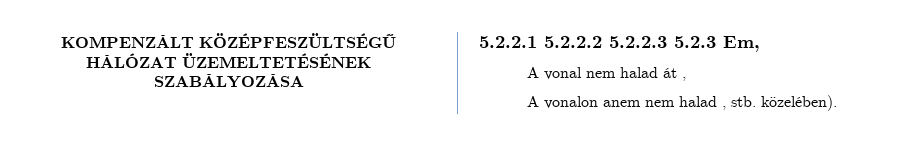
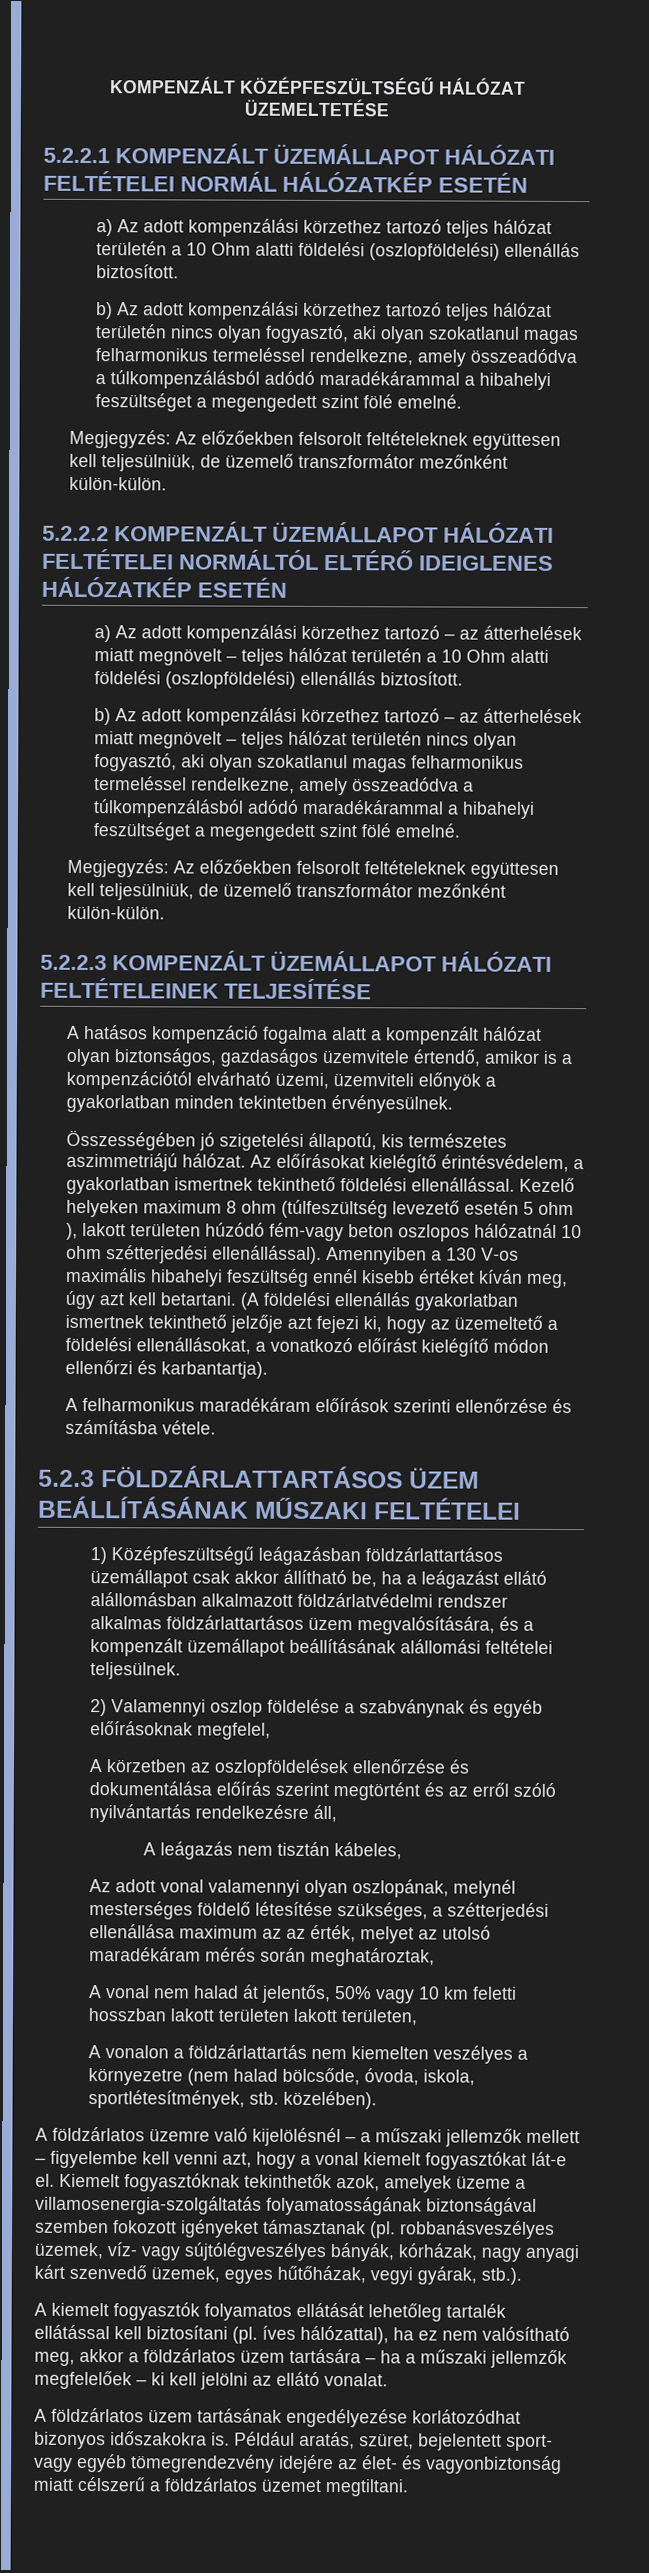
- KOMPENZÁLT KÖZÉPFESZÜLTSÉGŰ HÁLÓZAT ÜZEMELTETÉSÉNEK SZABÁLYOZÁSA
+ KOMPENZÁLT KÖZÉPFESZÜLTSÉGŰ HÁLÓZAT ÜZEMELTETÉSE
- 5.2.2.1 5.2.2.2 5.2.2.3 5.2.3 Em,
+ 5.2.2.1 KOMPENZÁLT ÜZEMÁLLAPOT HÁLÓZATI FELTÉTELEI NORMÁL HÁLÓZATKÉP ESETÉN
+ a) Az adott kompenzálási körzethez tartozó teljes hálózat területén a 10 Ohm alatti földelési (oszlopföldelési) ellenállás biztosított.
+ b) Az adott kompenzálási körzethez tartozó teljes hálózat területén nincs olyan fogyasztó, aki olyan szokatlanul magas felharmonikus termeléssel rendelkezne, amely összeadódva a túlkompenzálásból adódó maradékárammal a hibahelyi feszültséget a megengedett szint fölé emelné.
+ Megjegyzés: Az előzőekben felsorolt feltételeknek együttesen kell teljesülniük, de üzemelő transzformátor mezőnként külön-külön.
+ 5.2.2.2 KOMPENZÁLT ÜZEMÁLLAPOT HÁLÓZATI FELTÉTELEI NORMÁLTÓL ELTÉRŐ IDEIGLENES HÁLÓZATKÉP ESETÉN
+ a) Az adott kompenzálási körzethez tartozó – az átterhelések miatt megnövelt – teljes hálózat területén a 10 Ohm alatti földelési (oszlopföldelési) ellenállás biztosított.
+ b) Az adott kompenzálási körzethez tartozó – az átterhelések miatt megnövelt – teljes hálózat területén nincs olyan fogyasztó, aki olyan szokatlanul magas felharmonikus termeléssel rendelkezne, amely összeadódva a túlkompenzálásból adódó maradékárammal a hibahelyi feszültséget a megengedett szint fölé emelné.
+ Megjegyzés: Az előzőekben felsorolt feltételeknek együttesen kell teljesülniük, de üzemelő transzformátor mezőnként külön-külön.
+ 5.2.2.3 KOMPENZÁLT ÜZEMÁLLAPOT HÁLÓZATI FELTÉTELEINEK TELJESÍTÉSE
+ A hatásos kompenzáció fogalma alatt a kompenzált hálózat olyan biztonságos, gazdaságos üzemvitele értendő, amikor is a kompenzációtól elvárható üzemi, üzemviteli előnyök a gyakorlatban minden tekintetben érvényesülnek.
+ Összességében jó szigetelési állapotú, kis természetes aszimmetriájú hálózat. Az előírásokat kielégítő érintésvédelem, a gyakorlatban ismertnek tekinthető földelési ellenállással. Kezelő helyeken maximum 8 ohm (túlfeszültség levezető esetén 5 ohm ), lakott területen húzódó fém-vagy beton oszlopos hálózatnál 10 ohm szétterjedési ellenállással). Amennyiben a 130 V-os maximális hibahelyi feszültség ennél kisebb értéket kíván meg, úgy azt kell betartani. (A földelési ellenállás gyakorlatban ismertnek tekinthető jelzője azt fejezi ki, hogy az üzemeltető a földelési ellenállásokat, a vonatkozó előírást kielégítő módon ellenőrzi és karbantartja).
+ A felharmonikus maradékáram előírások szerinti ellenőrzése és számításba vétele.
+ 5.2.3 FÖLDZÁRLATTARTÁSOS ÜZEM BEÁLLÍTÁSÁNAK MŰSZAKI FELTÉTELEI
+ 1) Középfeszültségű leágazásban földzárlattartásos üzemállapot csak akkor állítható be, ha a leágazást ellátó alállomásban alkalmazott földzárlatvédelmi rendszer alkalmas földzárlattartásos üzem megvalósítására, és a kompenzált üzemállapot beállításának alállomási feltételei teljesülnek.
+ 2) Valamennyi oszlop földelése a szabványnak és egyéb előírásoknak megfelel,
+ A körzetben az oszlopföldelések ellenőrzése és dokumentálása előírás szerint megtörtént és az erről szóló nyilvántartás rendelkezésre áll,
+ A leágazás nem tisztán kábeles,
+ Az adott vonal valamennyi olyan oszlopának, melynél mesterséges földelő létesítése szükséges, a szétterjedési ellenállása maximum az az érték, melyet az utolsó maradékáram mérés során meghatároztak,
- A vonal nem halad át ,
- A vonalon anem nem halad , stb. közelében).
+ A vonal nem halad át jelentős, 50% vagy 10 km feletti hosszban lakott területen lakott területen,
+ A vonalon a földzárlattartás nem kiemelten veszélyes a környezetre (nem halad bölcsőde, óvoda, iskola, sportlétesítmények, stb. közelében).
+ A földzárlatos üzemre való kijelölésnél – a műszaki jellemzők mellett – figyelembe kell venni azt, hogy a vonal kiemelt fogyasztókat lát-e el. Kiemelt fogyasztóknak tekinthetők azok, amelyek üzeme a villamosenergia-szolgáltatás folyamatosságának biztonságával szemben fokozott igényeket támasztanak (pl. robbanásveszélyes üzemek, víz- vagy sújtólégveszélyes bányák, kórházak, nagy anyagi kárt szenvedő üzemek, egyes hűtőházak, vegyi gyárak, stb.).
+ A kiemelt fogyasztók folyamatos ellátását lehetőleg tartalék ellátással kell biztosítani (pl. íves hálózattal), ha ez nem valósítható meg, akkor a földzárlatos üzem tartására – ha a műszaki jellemzők megfelelőek – ki kell jelölni az ellátó vonalat.
+ A földzárlatos üzem tartásának engedélyezése korlátozódhat bizonyos időszakokra is. Például aratás, szüret, bejelentett sport- vagy egyéb tömegrendezvény idejére az élet- és vagyonbiztonság miatt célszerű a földzárlatos üzemet megtiltani.

